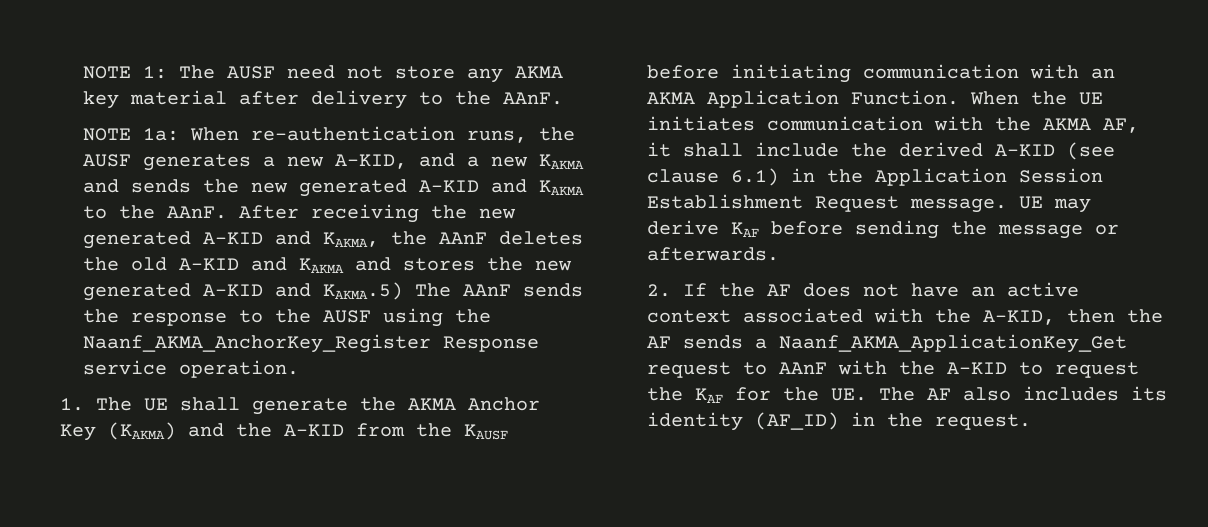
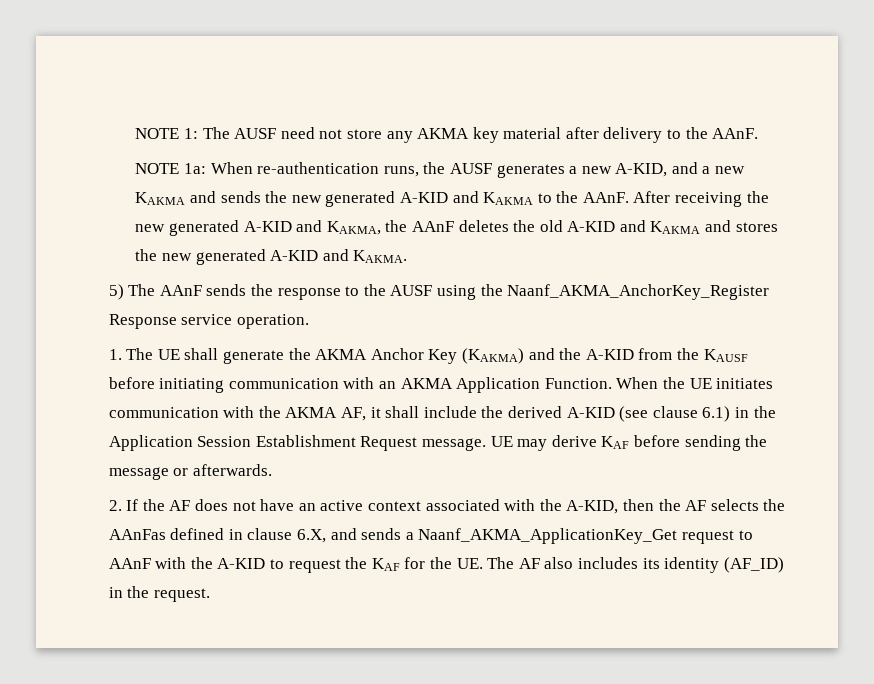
- After receiving the new generated A-KID and KAKMA, the AAnF deletes the old A-KID and KAKMA and stores the new generated A-KID and KAKMA.5) The AAnF sends the response to the AUSF using the Naanf_AKMA_AnchorKey_Register Response service operation.
+ After receiving the new generated A-KID and KAKMA, the AAnF deletes the old A-KID and KAKMA and stores the new generated A-KID and KAKMA.
+ 5) The AAnF sends the response to the AUSF using the Naanf_AKMA_AnchorKey_Register Response service operation.
- 2. If the AF does not have an active context associated with the A-KID, then the AF sends a Naanf_AKMA_ApplicationKey_Get request to AAnF with the A-KID to request the KAF for the UE. The AF also includes its identity (AF_ID) in the request.
+ 2. If the AF does not have an active context associated with the A-KID, then the AF selects the AAnFas defined in clause 6.X, and sends a Naanf_AKMA_ApplicationKey_Get request to AAnF with the A-KID to request the KAF for the UE. The AF also includes its identity (AF_ID) in the request.

